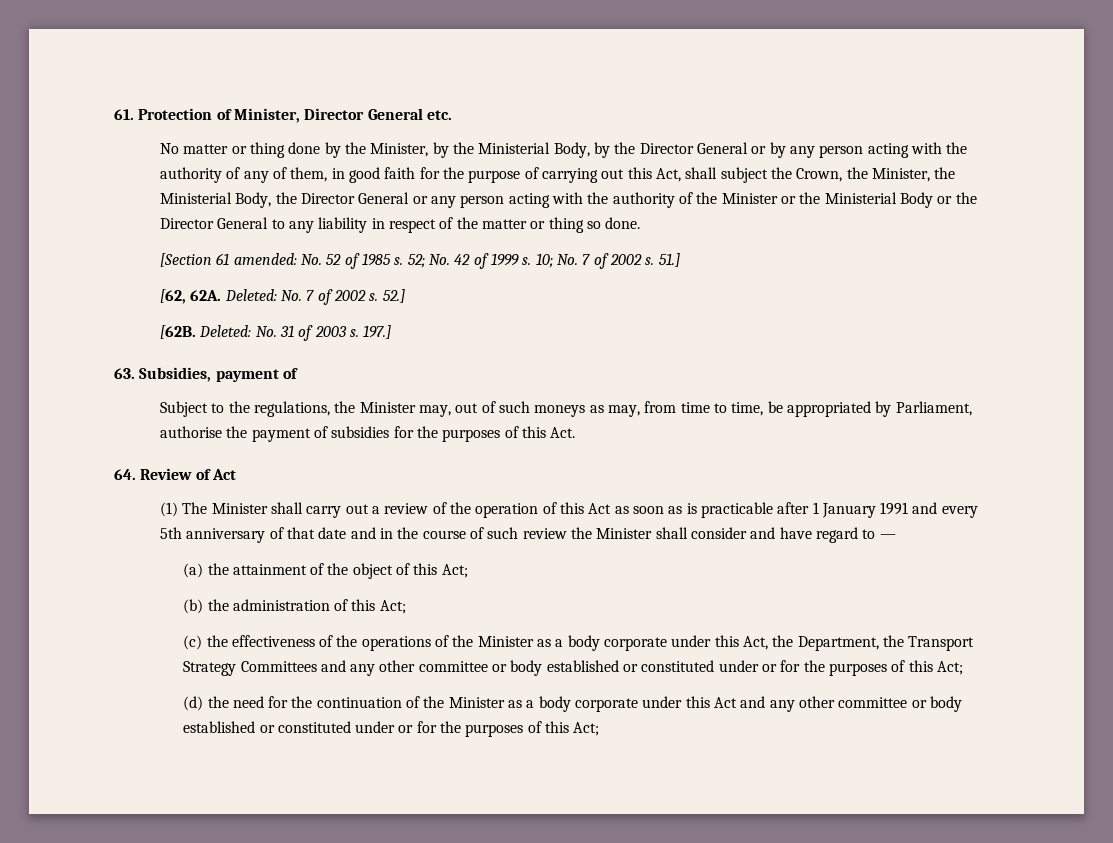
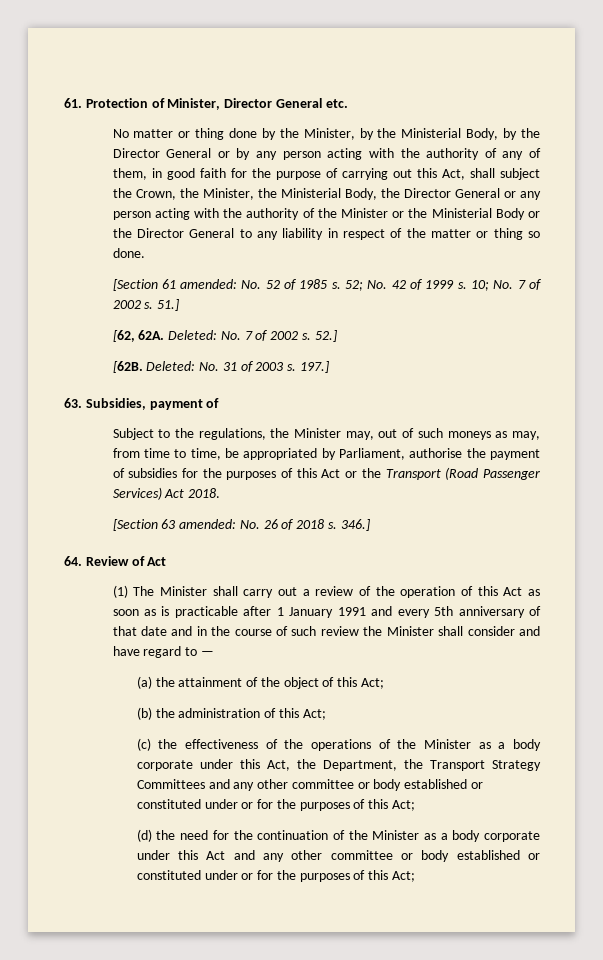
- Subject to the regulations, the Minister may, out of such moneys as may, from time to time, be appropriated by Parliament, authorise the payment of subsidies for the purposes of this Act.
+ Subject to the regulations, the Minister may, out of such moneys as may, from time to time, be appropriated by Parliament, authorise the payment of subsidies for the purposes of this Act or the Transport (Road Passenger Services) Act 2018.
+ [Section 63 amended: No. 26 of 2018 s. 346.]

